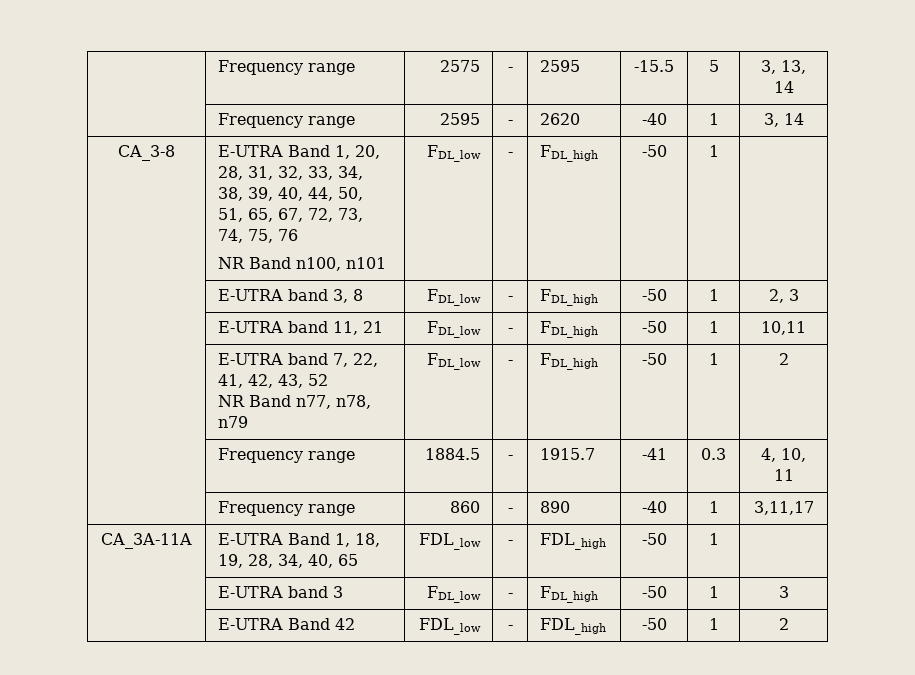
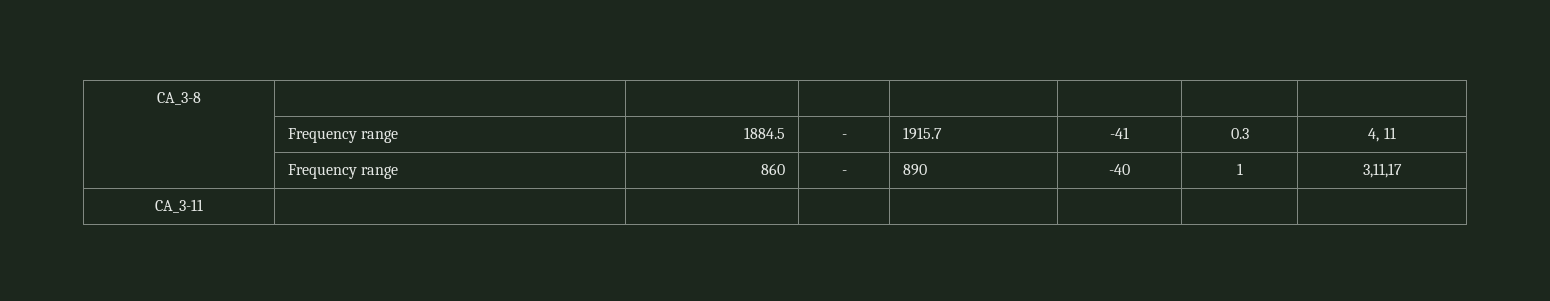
- | Frequency range | 2575 | - | 2595 | -15.5 | 5 | 3, 13, 14
- | Frequency range | 2595 | - | 2620 | -40 | 1 | 3, 14
- CA_3-8 | E-UTRA Band 1, 20, 28, 31, 32, 33, 34, 38, 39, 40, 44, 50, 51, 65, 67, 72, 73, 74, 75, 76
- NR Band n100, n101 | FDL_low | - | FDL_high | -50 | 1 |
- | E-UTRA band 3, 8 | FDL_low | - | FDL_high | -50 | 1 | 2, 3
- | E-UTRA band 11, 21 | FDL_low | - | FDL_high | -50 | 1 | 10,11
- | E-UTRA band 7, 22, 41, 42, 43, 52
- NR Band n77, n78, n79 | FDL_low | - | FDL_high | -50 | 1 | 2
+ CA_3-8 | | | | | | |
- | Frequency range | 1884.5 | - | 1915.7 | -41 | 0.3 | 4, 10, 11
+ | Frequency range | 1884.5 | - | 1915.7 | -41 | 0.3 | 4, 11
- CA_3A-11A | E-UTRA Band 1, 18, 19, 28, 34, 40, 65 | FDL_low | - | FDL_high | -50 | 1 |
- | E-UTRA band 3 | FDL_low | - | FDL_high | -50 | 1 | 3
- | E-UTRA Band 42 | FDL_low | - | FDL_high | -50 | 1 | 2
+ CA_3-11 | | | | | | |

